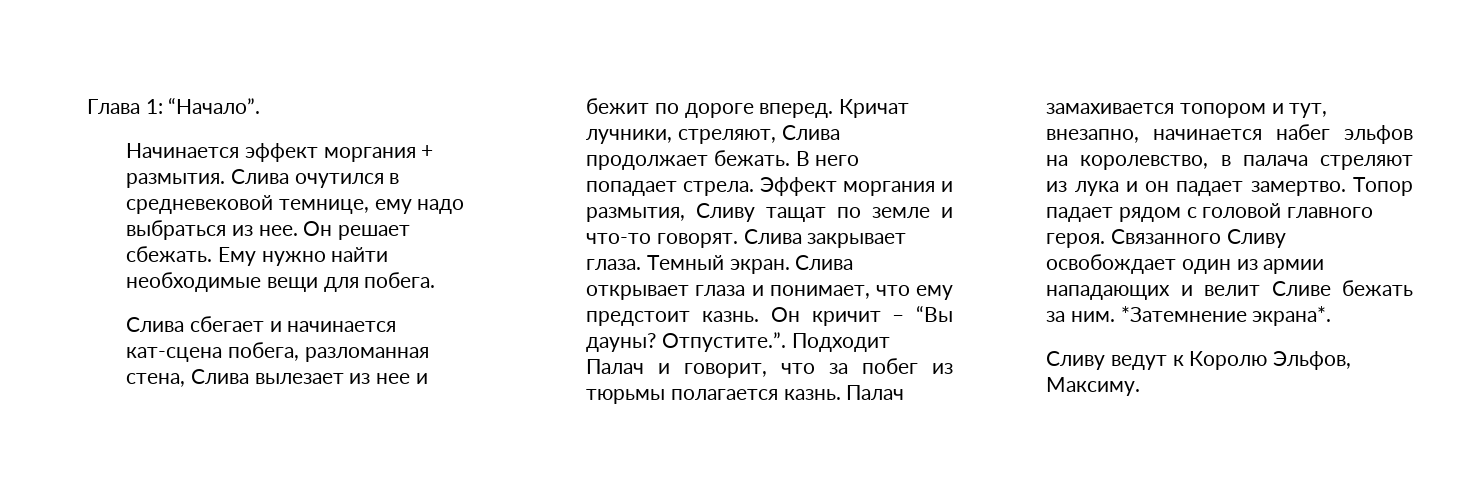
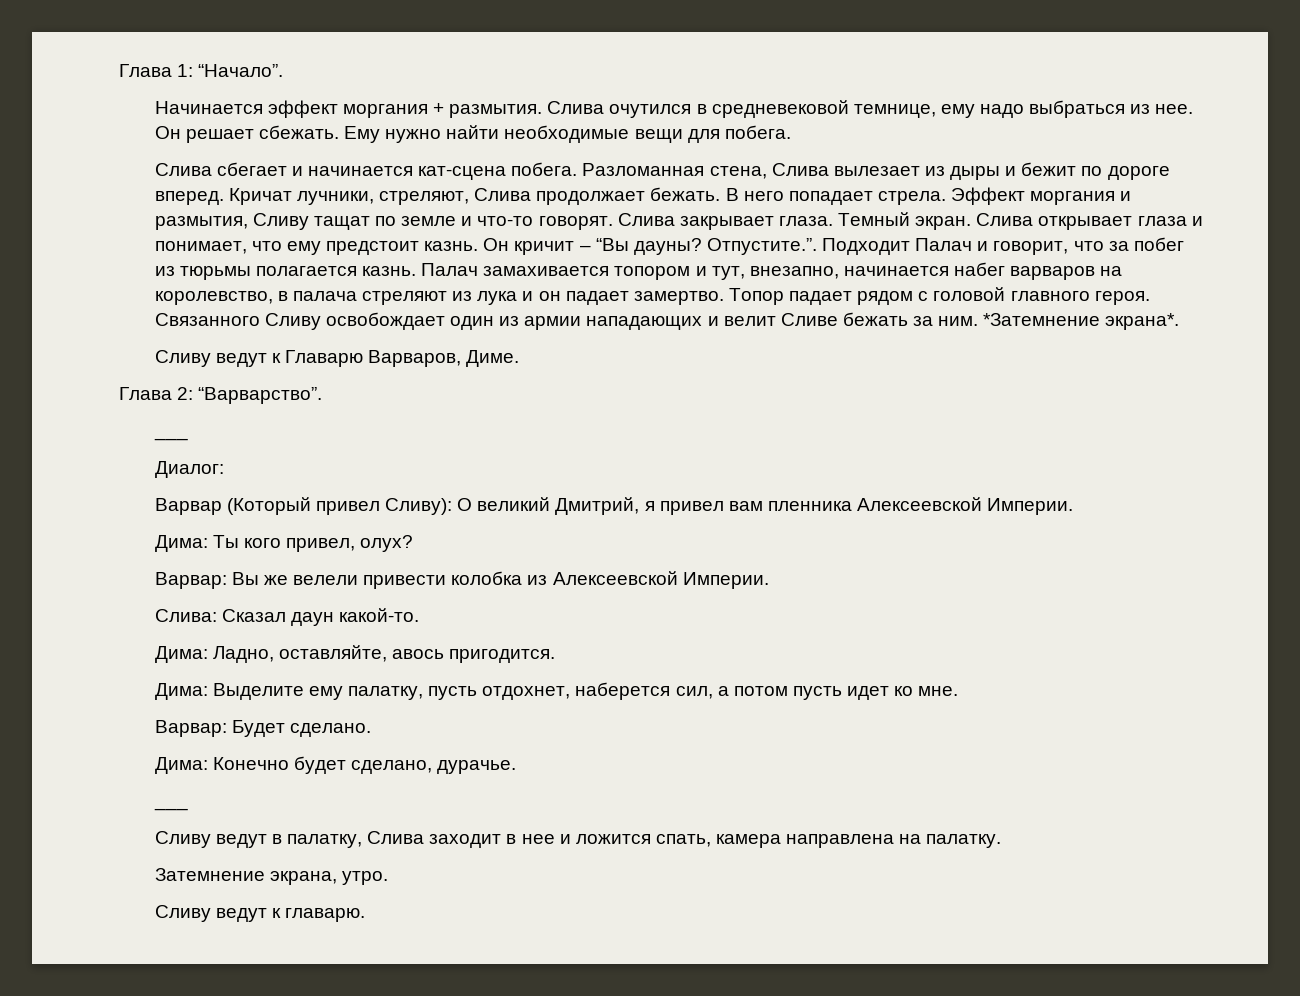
- Слива сбегает и начинается кат-сцена побега, разломанная стена, Слива вылезает из нее и бежит по дороге вперед.
+ Слива сбегает и начинается кат-сцена побега. Разломанная стена, Слива вылезает из дыры и бежит по дороге вперед.
- Палач замахивается топором и тут, внезапно, начинается набег эльфов на королевство, в палача стреляют из лука и он падает замертво.
+ Палач замахивается топором и тут, внезапно, начинается набег варваров на королевство, в палача стреляют из лука и он падает замертво.
- Сливу ведут к Королю Эльфов, Максиму.
+ Сливу ведут к Главарю Варваров, Диме.
+ Глава 2: “Варварство”.
+ ___
+ Диалог:
+ Варвар (Который привел Сливу): О великий Дмитрий, я привел вам пленника Алексеевской Империи.
+ Дима: Ты кого привел, олух?
+ Варвар: Вы же велели привести колобка из Алексеевской Империи.
+ Слива: Сказал даун какой-то.
+ Дима: Ладно, оставляйте, авось пригодится.
+ Дима: Выделите ему палатку, пусть отдохнет, наберется сил, а потом пусть идет ко мне.
+ Варвар: Будет сделано.
+ Дима: Конечно будет сделано, дурачье.
+ ___
+ Сливу ведут в палатку, Слива заходит в нее и ложится спать, камера направлена на палатку.
+ Затемнение экрана, утро.
+ Сливу ведут к главарю.

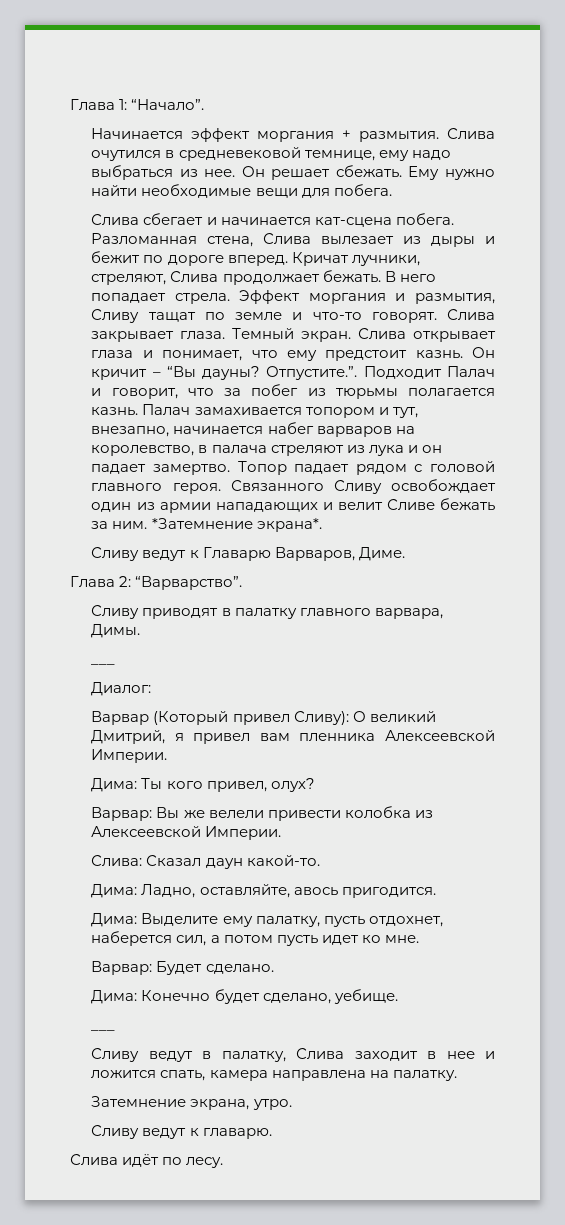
+ Сливу приводят в палатку главного варвара, Димы.
- Дима: Конечно будет сделано, дурачье.
+ Дима: Конечно будет сделано, уебище.
+ Слива идёт по лесу.

